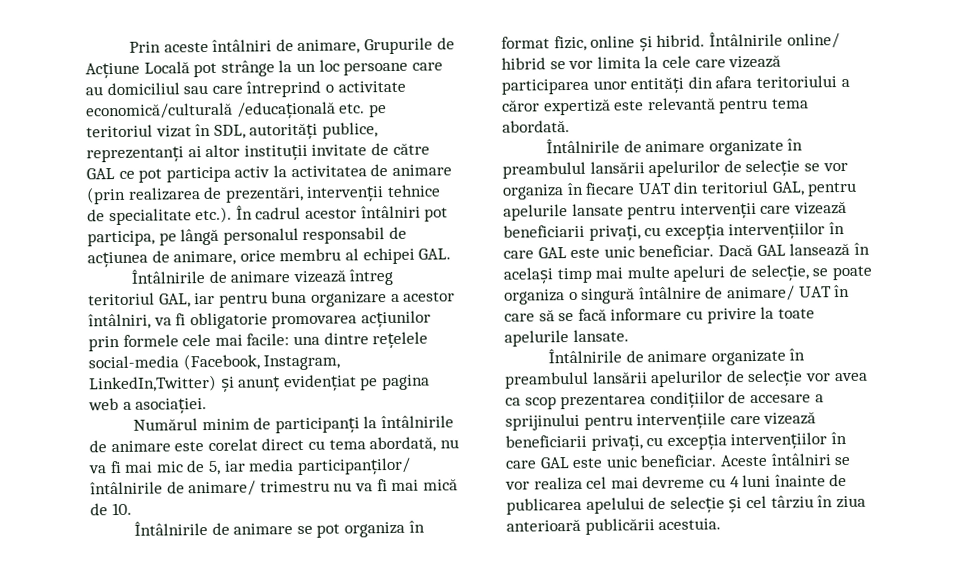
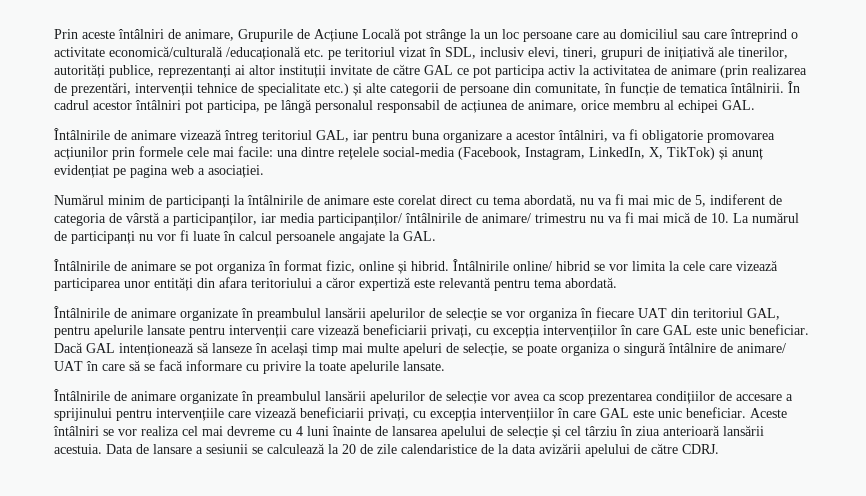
- Prin aceste întâlniri de animare, Grupurile de Acțiune Locală pot strânge la un loc persoane care au domiciliul sau care întreprind o activitate economică/culturală /educațională etc. pe teritoriul vizat în SDL, autorități publice, reprezentanți ai altor instituții invitate de către GAL ce pot participa activ la activitatea de animare (prin realizarea de prezentări, intervenții tehnice de specialitate etc.). În cadrul acestor întâlniri pot participa, pe lângă personalul responsabil de acțiunea de animare, orice membru al echipei GAL.
+ Prin aceste întâlniri de animare, Grupurile de Acțiune Locală pot strânge la un loc persoane care au domiciliul sau care întreprind o activitate economică/culturală /educațională etc. pe teritoriul vizat în SDL, inclusiv elevi, tineri, grupuri de inițiativă ale tinerilor, autorități publice, reprezentanți ai altor instituții invitate de către GAL ce pot participa activ la activitatea de animare (prin realizarea de prezentări, intervenții tehnice de specialitate etc.) și alte categorii de persoane din comunitate, în funcție de tematica întâlnirii. În cadrul acestor întâlniri pot participa, pe lângă personalul responsabil de acțiunea de animare, orice membru al echipei GAL.
- Întâlnirile de animare vizează întreg teritoriul GAL, iar pentru buna organizare a acestor întâlniri, va fi obligatorie promovarea acțiunilor prin formele cele mai facile: una dintre rețelele social-media (Facebook, Instagram, LinkedIn,Twitter) și anunț evidențiat pe pagina web a asociației.
+ Întâlnirile de animare vizează întreg teritoriul GAL, iar pentru buna organizare a acestor întâlniri, va fi obligatorie promovarea acțiunilor prin formele cele mai facile: una dintre rețelele social-media (Facebook, Instagram, LinkedIn, X, TikTok) și anunț evidențiat pe pagina web a asociației.
- Numărul minim de participanți la întâlnirile de animare este corelat direct cu tema abordată, nu va fi mai mic de 5, iar media participanților/ întâlnirile de animare/ trimestru nu va fi mai mică de 10.
+ Numărul minim de participanți la întâlnirile de animare este corelat direct cu tema abordată, nu va fi mai mic de 5, indiferent de categoria de vârstă a participanților, iar media participanților/ întâlnirile de animare/ trimestru nu va fi mai mică de 10. La numărul de participanți nu vor fi luate în calcul persoanele angajate la GAL.
- Dacă GAL lansează în același timp mai multe apeluri de selecție, se poate organiza o singură întâlnire de animare/ UAT în care să se facă informare cu privire la toate apelurile lansate.
+ Dacă GAL intenționează să lanseze în același timp mai multe apeluri de selecție, se poate organiza o singură întâlnire de animare/ UAT în care să se facă informare cu privire la toate apelurile lansate.
- Aceste întâlniri se vor realiza cel mai devreme cu 4 luni înainte de publicarea apelului de selecție și cel târziu în ziua anterioară publicării acestuia.
+ Aceste întâlniri se vor realiza cel mai devreme cu 4 luni înainte de lansarea apelului de selecție și cel târziu în ziua anterioară lansării acestuia. Data de lansare a sesiunii se calculează la 20 de zile calendaristice de la data avizării apelului de către CDRJ.

